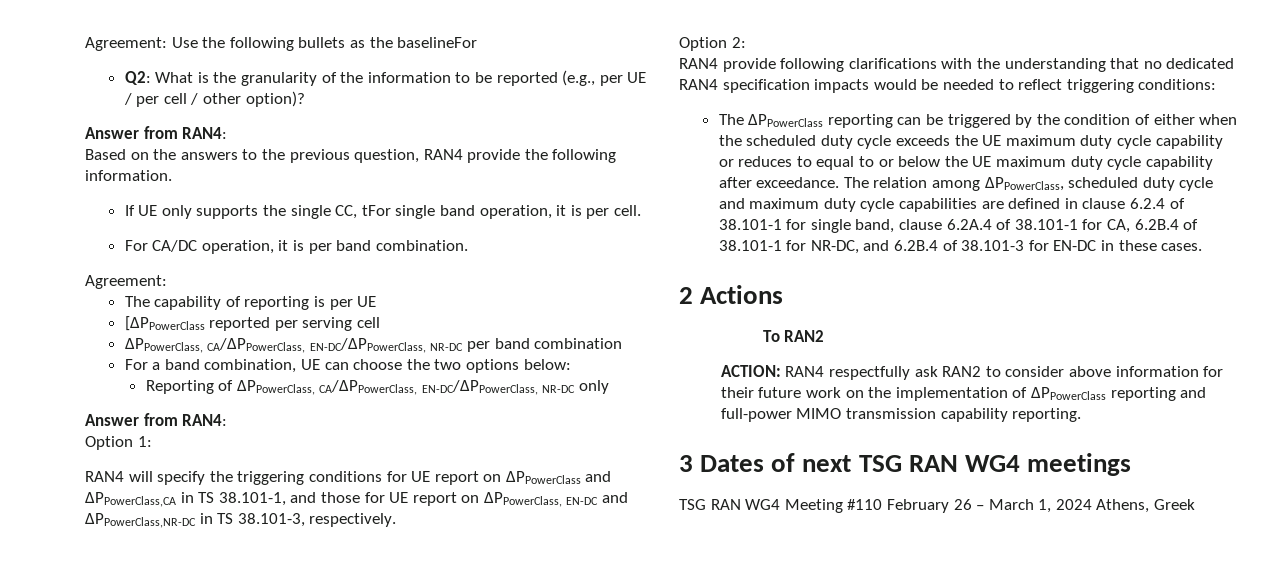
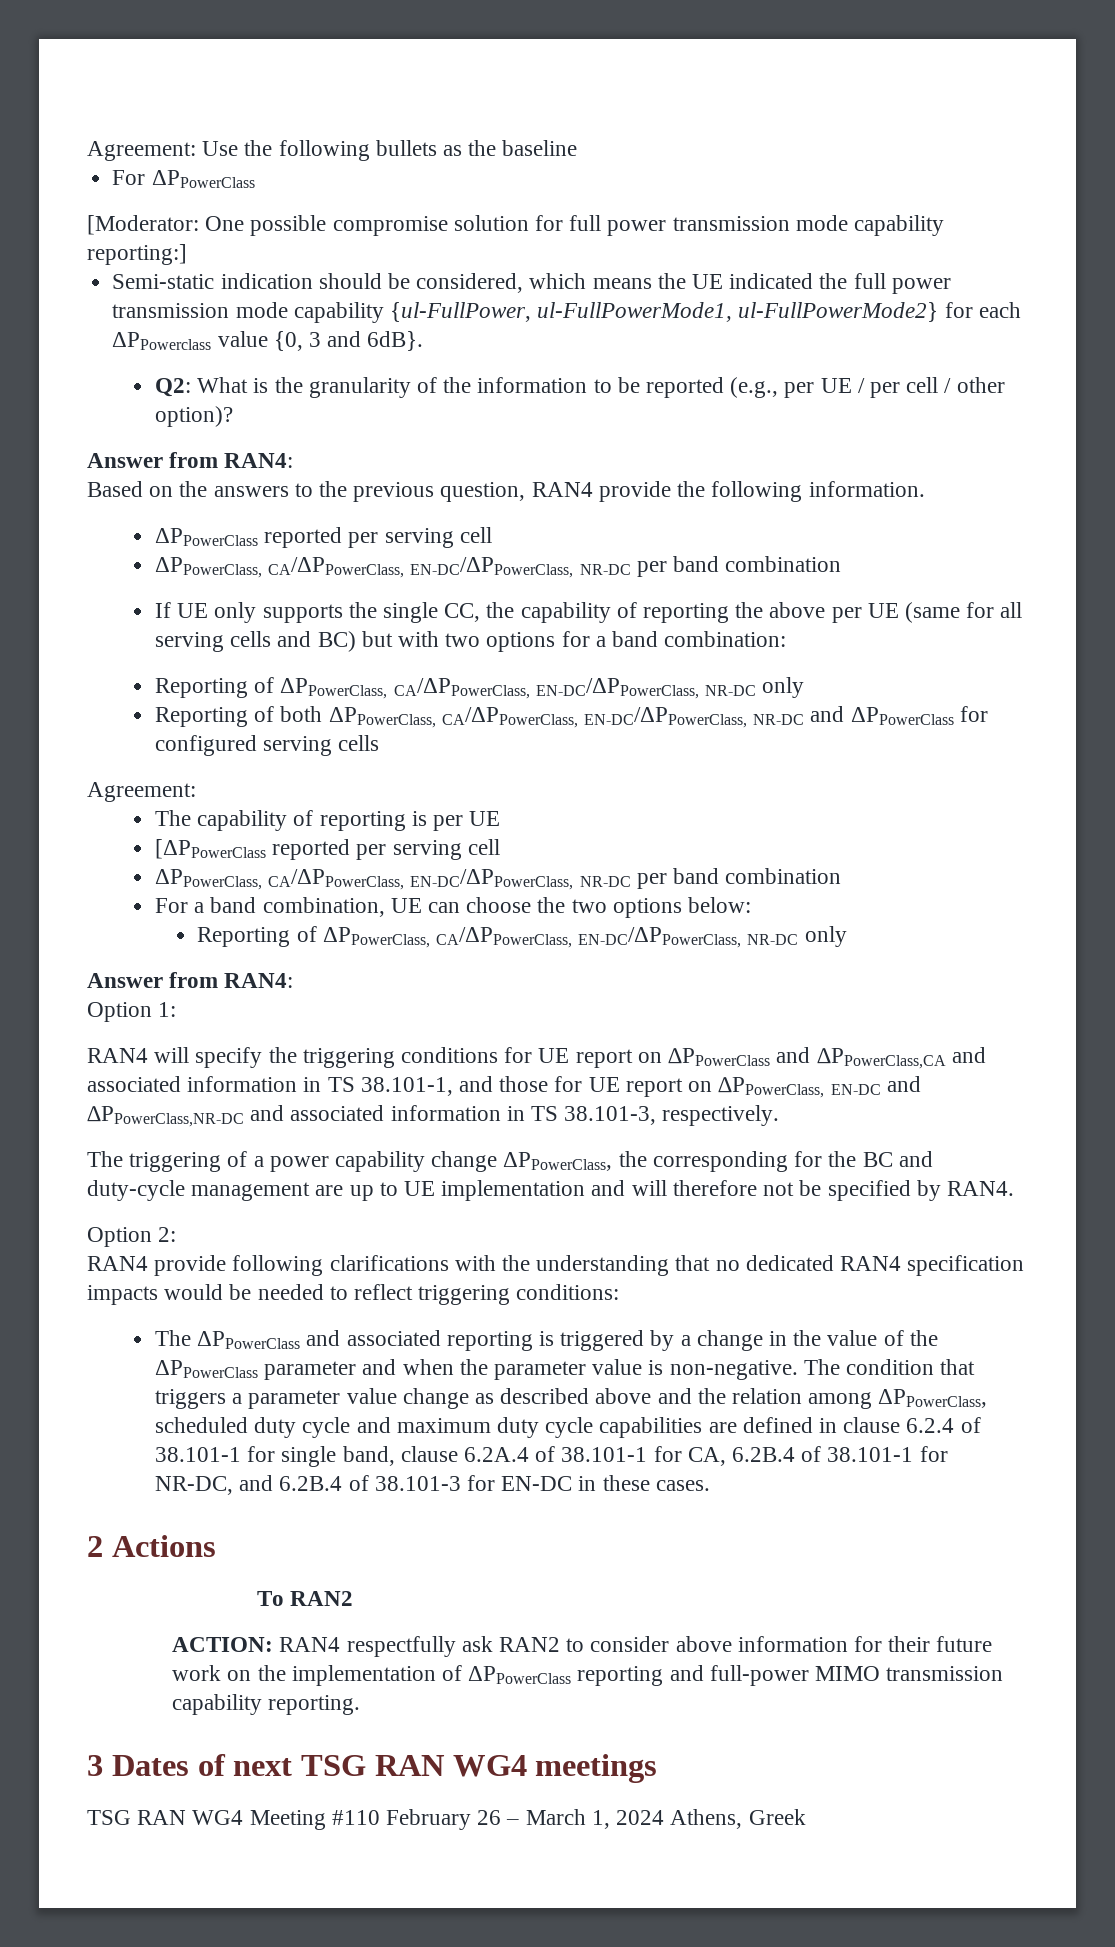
- Agreement: Use the following bullets as the baselineFor
+ Agreement: Use the following bullets as the baseline
+ For ΔPPowerClass
+ [Moderator: One possible compromise solution for full power transmission mode capability reporting:]
+ Semi-static indication should be considered, which means the UE indicated the full power transmission mode capability {ul-FullPower, ul-FullPowerMode1, ul-FullPowerMode2} for each ΔPPowerclass value {0, 3 and 6dB}.
+ ΔPPowerClass reported per serving cell
+ ΔPPowerClass, CA/ΔPPowerClass, EN-DC/ΔPPowerClass, NR-DC per band combination
- If UE only supports the single CC, tFor single band operation, it is per cell.
- For CA/DC operation, it is per band combination.
+ If UE only supports the single CC, the capability of reporting the above per UE (same for all serving cells and BC) but with two options for a band combination:
+ Reporting of ΔPPowerClass, CA/ΔPPowerClass, EN-DC/ΔPPowerClass, NR-DC only
+ Reporting of both ΔPPowerClass, CA/ΔPPowerClass, EN-DC/ΔPPowerClass, NR-DC and ΔPPowerClass for configured serving cells
- RAN4 will specify the triggering conditions for UE report on ∆PPowerClass and ∆PPowerClass,CA in TS 38.101-1, and those for UE report on ∆PPowerClass, EN-DC and ∆PPowerClass,NR-DC in TS 38.101-3, respectively.
+ RAN4 will specify the triggering conditions for UE report on ∆PPowerClass and ∆PPowerClass,CA and associated information in TS 38.101-1, and those for UE report on ∆PPowerClass, EN-DC and ∆PPowerClass,NR-DC and associated information in TS 38.101-3, respectively.
+ The triggering of a power capability change ΔPPowerClass, the corresponding for the BC and duty-cycle management are up to UE implementation and will therefore not be specified by RAN4.
- The ΔPPowerClass reporting can be triggered by the condition of either when the scheduled duty cycle exceeds the UE maximum duty cycle capability or reduces to equal to or below the UE maximum duty cycle capability after exceedance. The relation among ΔPPowerClass, scheduled duty cycle and maximum duty cycle capabilities are defined in clause 6.2.4 of 38.101-1 for single band, clause 6.2A.4 of 38.101-1 for CA, 6.2B.4 of 38.101-1 for NR-DC, and 6.2B.4 of 38.101-3 for EN-DC in these cases.
+ The ΔPPowerClass and associated reporting is triggered by a change in the value of the ΔPPowerClass parameter and when the parameter value is non-negative. The condition that triggers a parameter value change as described above and the relation among ΔPPowerClass, scheduled duty cycle and maximum duty cycle capabilities are defined in clause 6.2.4 of 38.101-1 for single band, clause 6.2A.4 of 38.101-1 for CA, 6.2B.4 of 38.101-1 for NR-DC, and 6.2B.4 of 38.101-3 for EN-DC in these cases.

